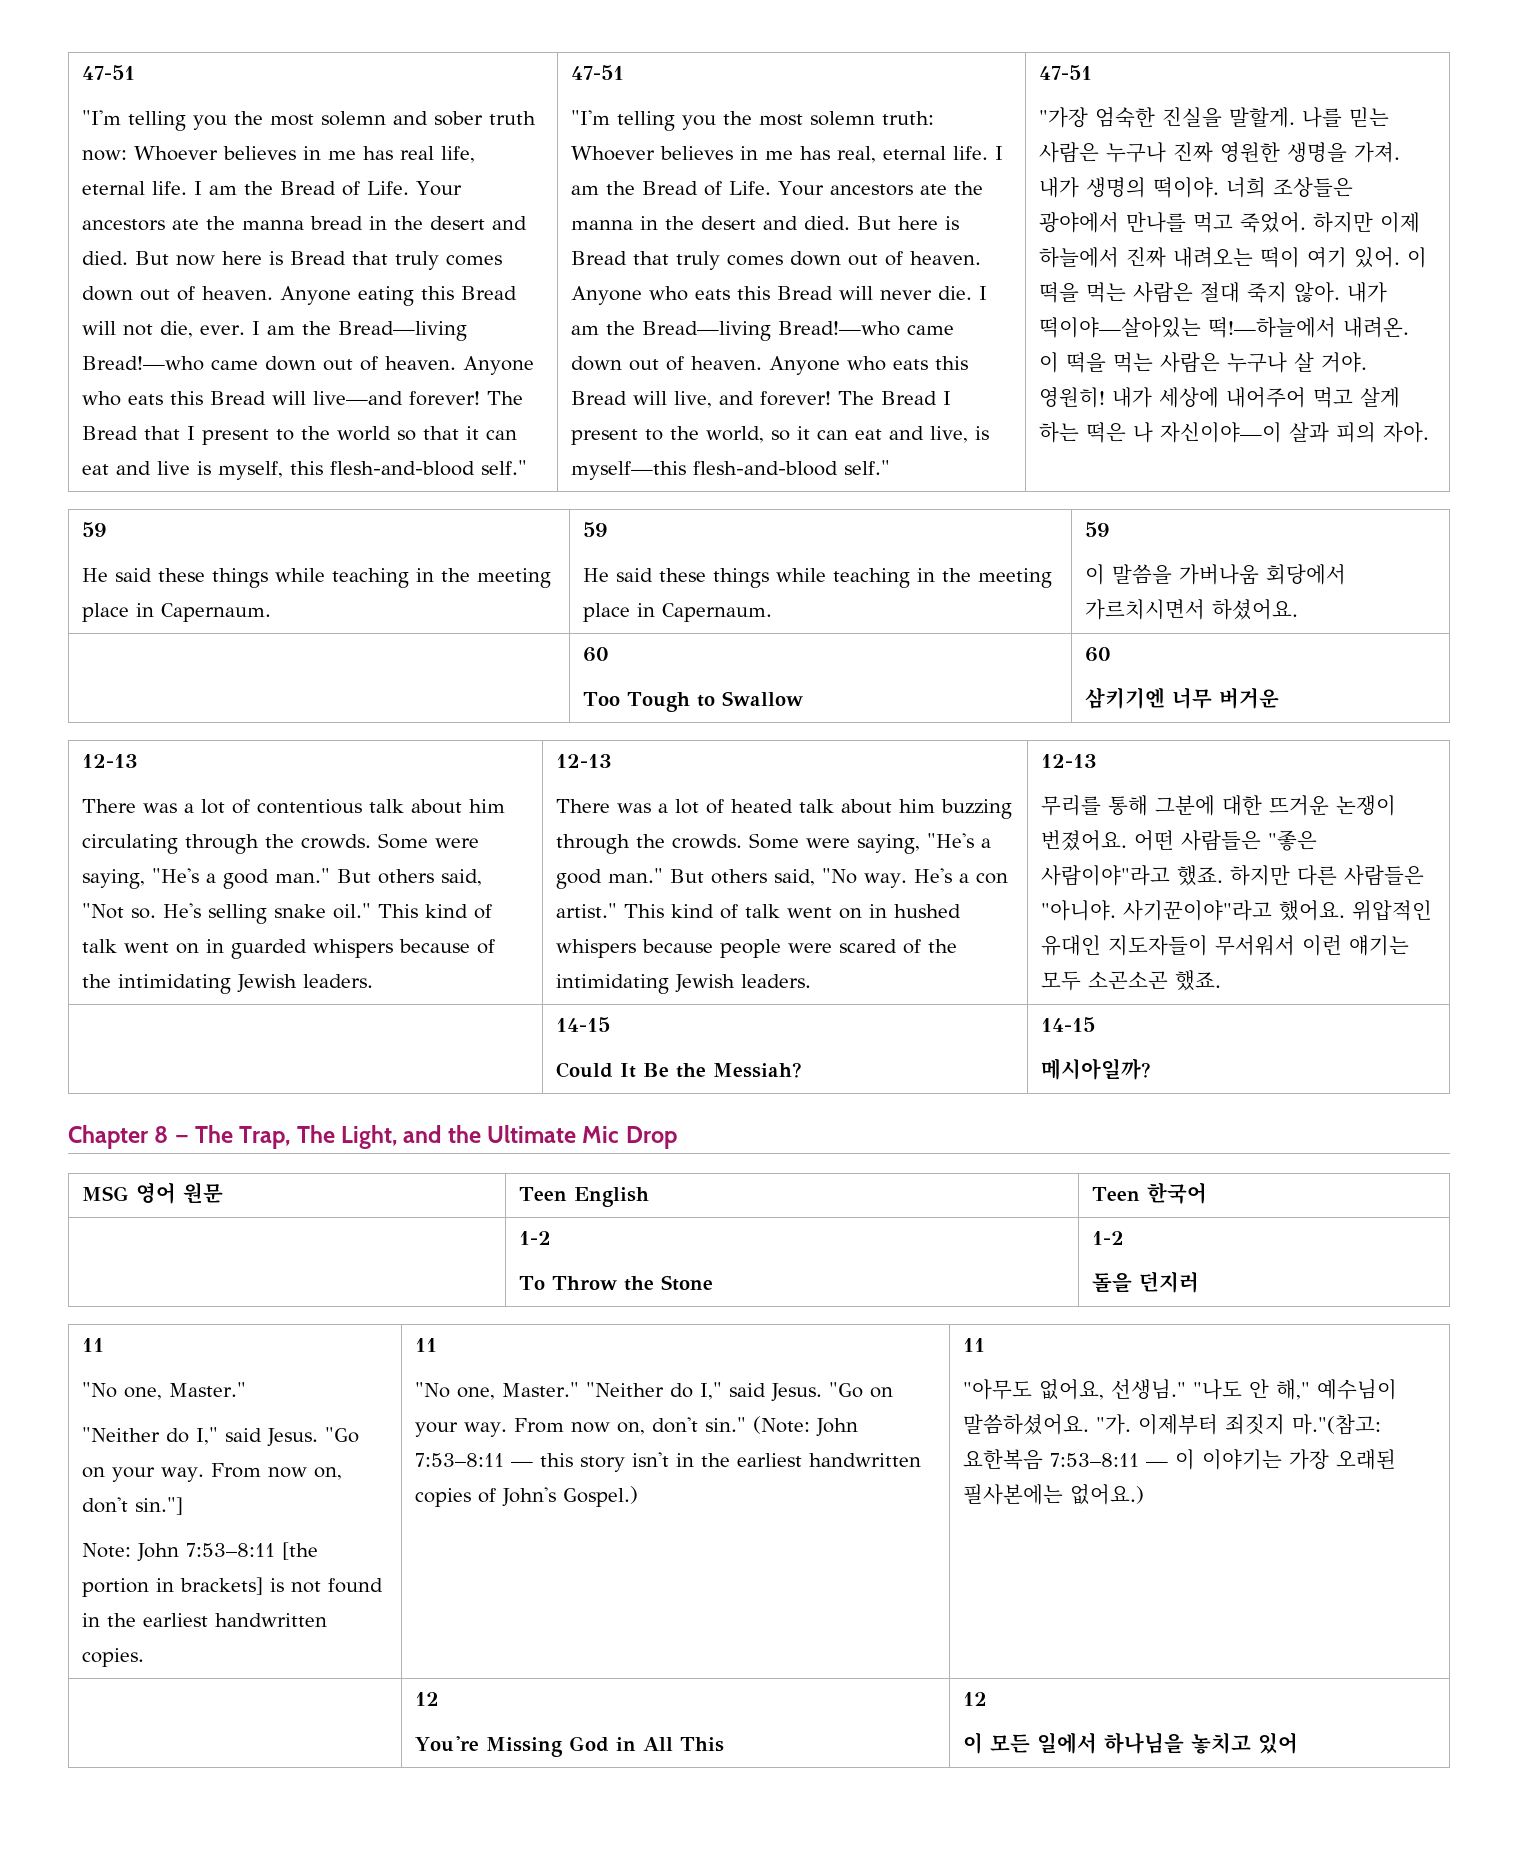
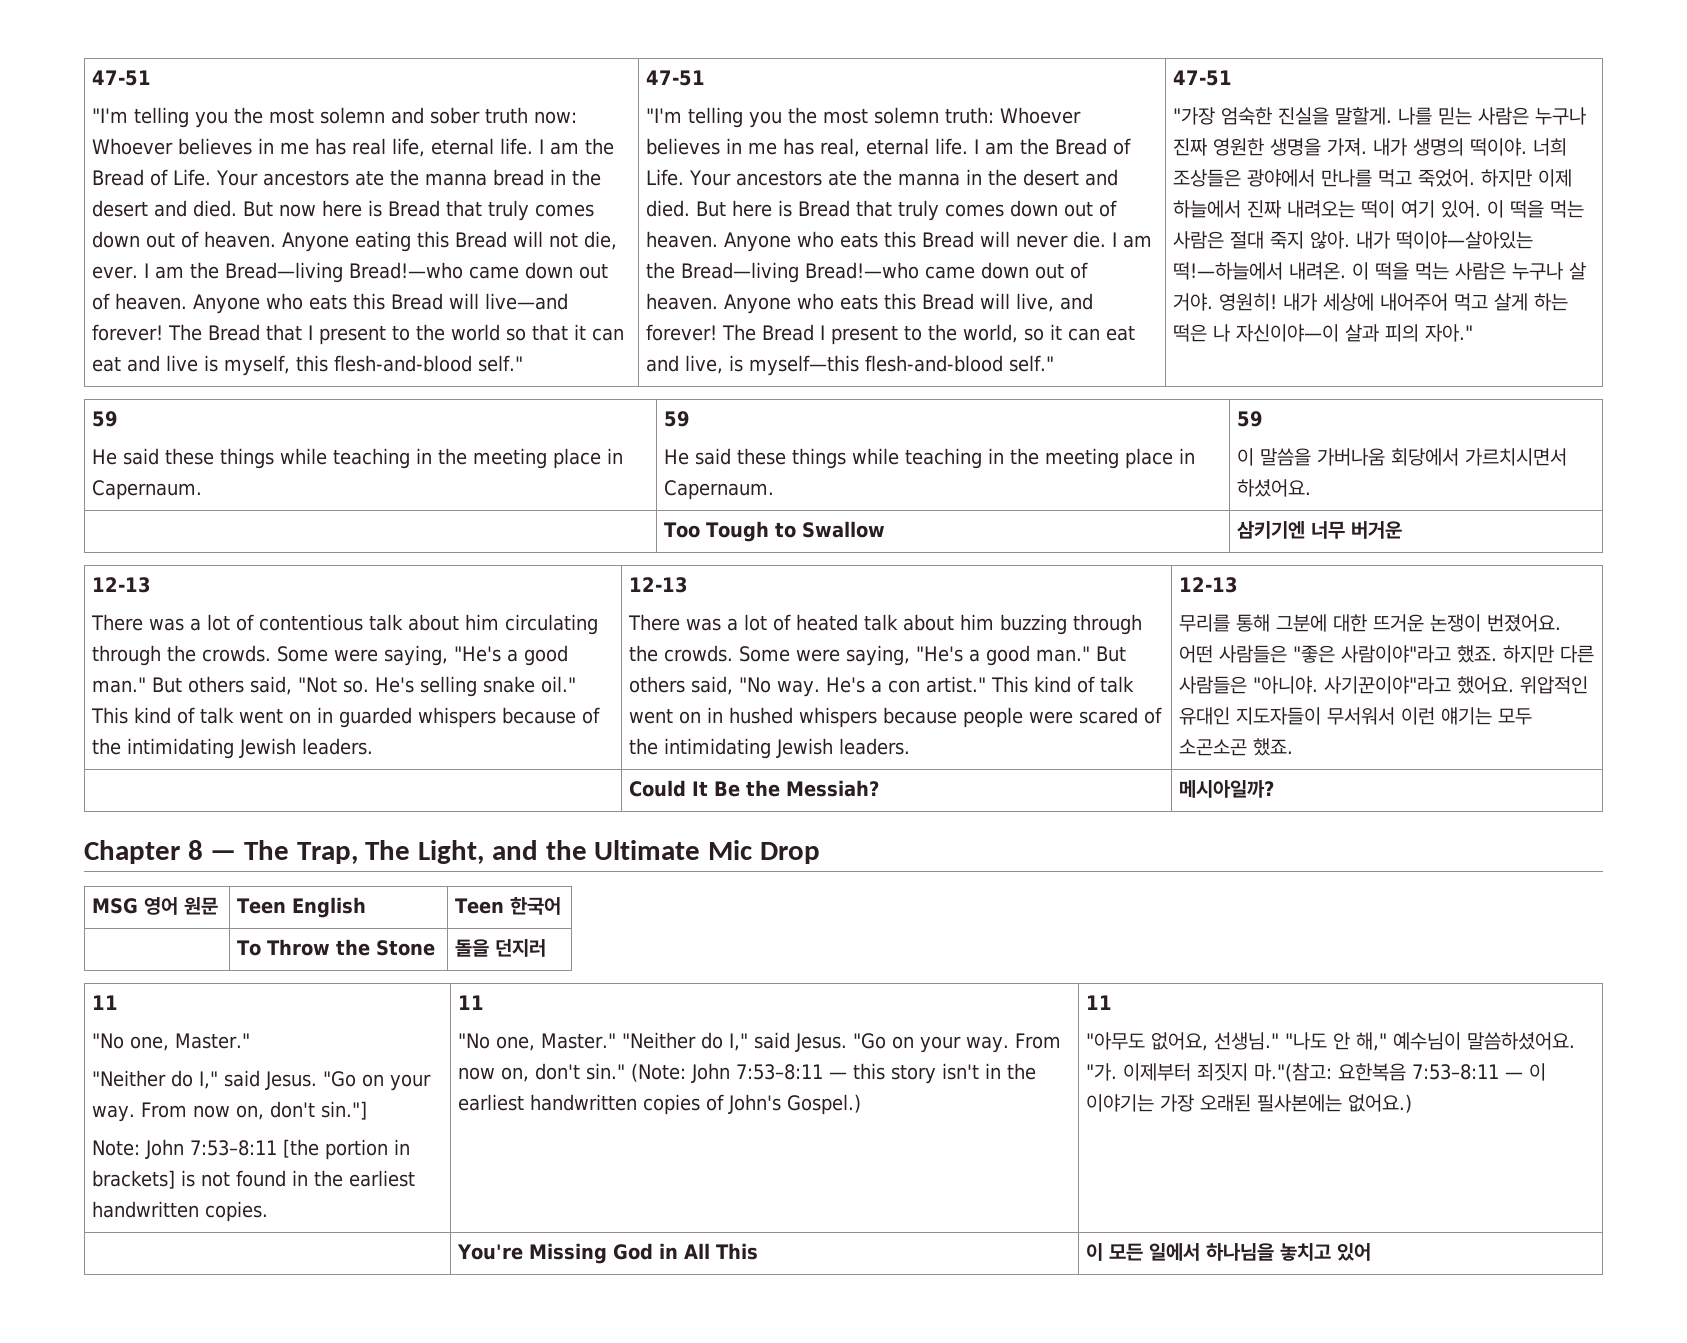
- 내가 세상에 내어주어 먹고 살게 하는 떡은 나 자신이야—이 살과 피의 자아.
+ 내가 세상에 내어주어 먹고 살게 하는 떡은 나 자신이야—이 살과 피의 자아."
  59
  He said these things while teaching in the meeting place in Capernaum. | 59
  He said these things while teaching in the meeting place in Capernaum. | 59
  이 말씀을 가버나움 회당에서 가르치시면서 하셨어요.
- | 60
- Too Tough to Swallow | 60
- 삼키기엔 너무 버거운
+ | Too Tough to Swallow | 삼키기엔 너무 버거운
  위압적인 유대인 지도자들이 무서워서 이런 얘기는 모두 소곤소곤 했죠.
- | 14-15
- Could It Be the Messiah? | 14-15
- 메시아일까?
+ | Could It Be the Messiah? | 메시아일까?
  MSG 영어 원문 | Teen English | Teen 한국어
- | 1-2
- To Throw the Stone | 1-2
- 돌을 던지러
+ | To Throw the Stone | 돌을 던지러
  이제부터 죄짓지 마."(참고: 요한복음 7:53–8:11 — 이 이야기는 가장 오래된 필사본에는 없어요.)
- | 12
- You're Missing God in All This | 12
- 이 모든 일에서 하나님을 놓치고 있어
+ | You're Missing God in All This | 이 모든 일에서 하나님을 놓치고 있어

